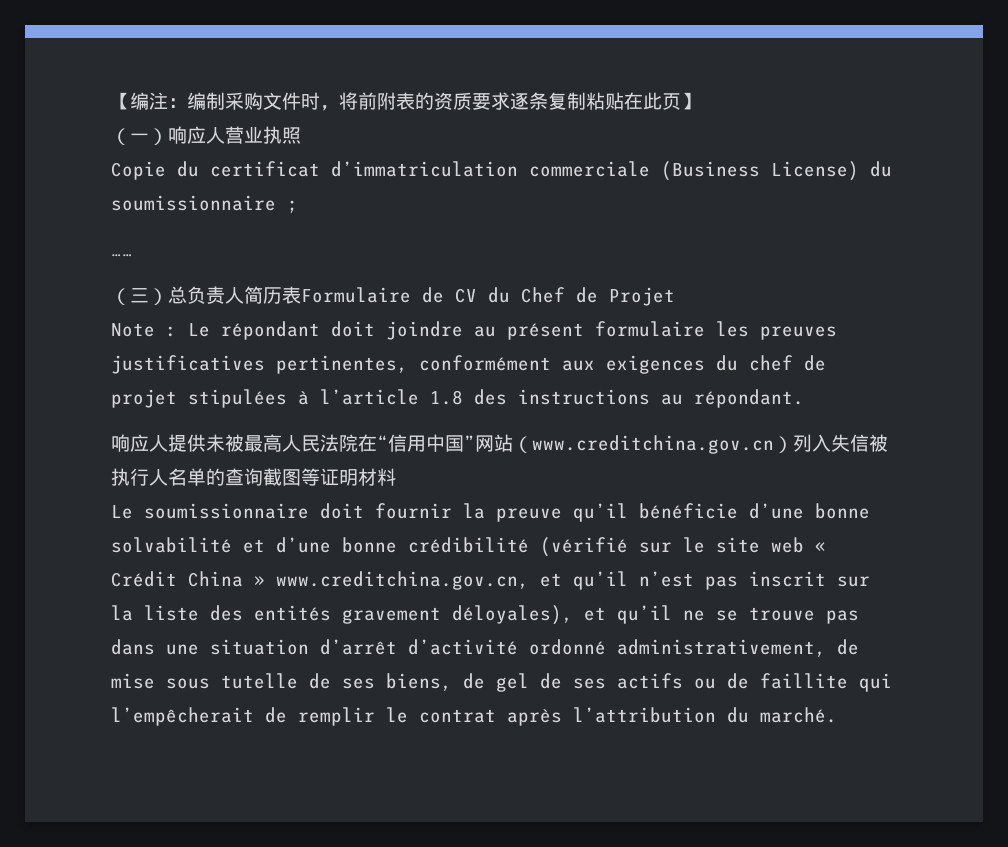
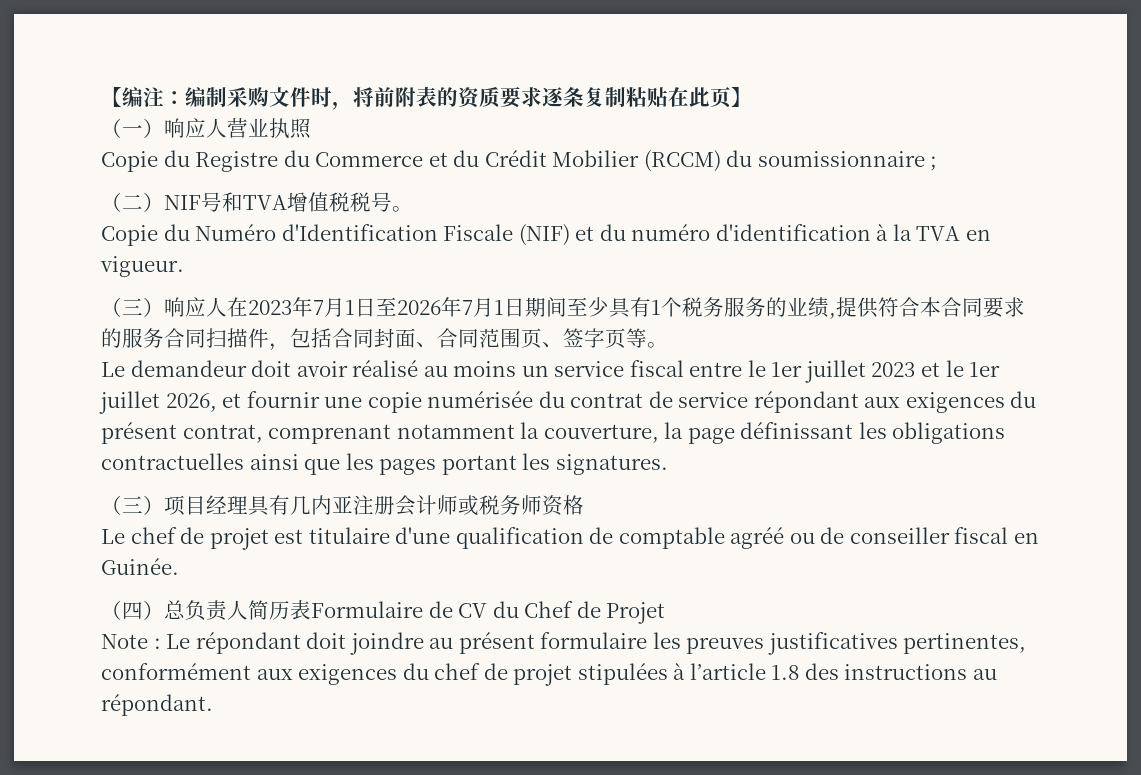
- Copie du certificat d’immatriculation commerciale (Business License) du soumissionnaire ;
- ……
- （三）总负责人简历表Formulaire de CV du Chef de Projet
+ Copie du Registre du Commerce et du Crédit Mobilier (RCCM) du soumissionnaire ;
+ （二）NIF号和TVA增值税税号。
+ Copie du Numéro d'Identification Fiscale (NIF) et du numéro d'identification à la TVA en vigueur.
+ （三）响应人在2023年7月1日至2026年7月1日期间至少具有1个税务服务的业绩,提供符合本合同要求的服务合同扫描件，包括合同封面、合同范围页、签字页等。
+ Le demandeur doit avoir réalisé au moins un service fiscal entre le 1er juillet 2023 et le 1er juillet 2026, et fournir une copie numérisée du contrat de service répondant aux exigences du présent contrat, comprenant notamment la couverture, la page définissant les obligations contractuelles ainsi que les pages portant les signatures.
+ （三）项目经理具有几内亚注册会计师或税务师资格
+ Le chef de projet est titulaire d'une qualification de comptable agréé ou de conseiller fiscal en Guinée.
+ （四）总负责人简历表Formulaire de CV du Chef de Projet
- 响应人提供未被最高人民法院在“信用中国”网站（www.creditchina.gov.cn）列入失信被执行人名单的查询截图等证明材料
- Le soumissionnaire doit fournir la preuve qu’il bénéficie d’une bonne solvabilité et d’une bonne crédibilité (vérifié sur le site web « Crédit China » www.creditchina.gov.cn, et qu’il n’est pas inscrit sur la liste des entités gravement déloyales), et qu’il ne se trouve pas dans une situation d’arrêt d’activité ordonné administrativement, de mise sous tutelle de ses biens, de gel de ses actifs ou de faillite qui l’empêcherait de remplir le contrat après l’attribution du marché.

